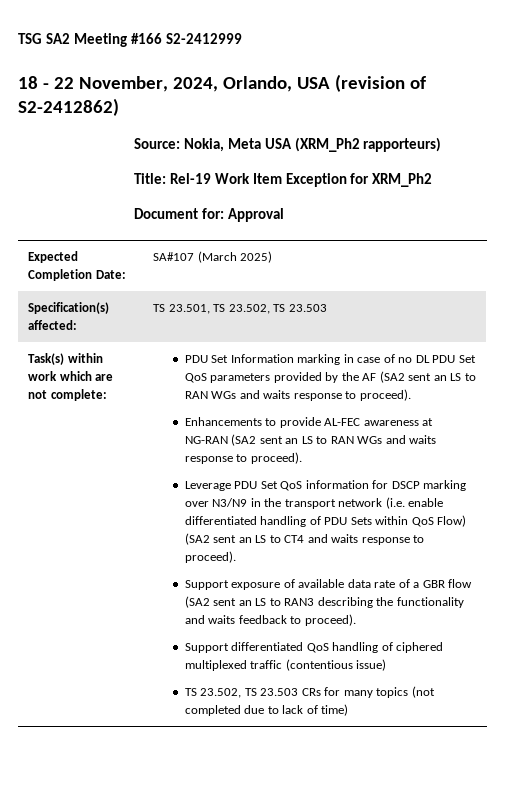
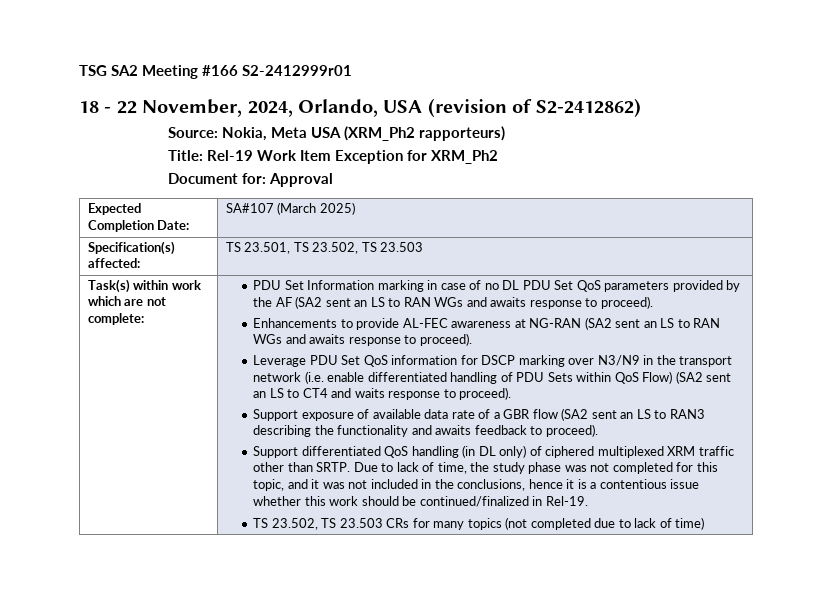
- TSG SA2 Meeting #166 S2-2412999
+ TSG SA2 Meeting #166 S2-2412999r01
- PDU Set Information marking in case of no DL PDU Set QoS parameters provided by the AF (SA2 sent an LS to RAN WGs and waits response to proceed).
+ PDU Set Information marking in case of no DL PDU Set QoS parameters provided by the AF (SA2 sent an LS to RAN WGs and awaits response to proceed).
- Enhancements to provide AL-FEC awareness at NG-RAN (SA2 sent an LS to RAN WGs and waits response to proceed).
+ Enhancements to provide AL-FEC awareness at NG-RAN (SA2 sent an LS to RAN WGs and awaits response to proceed).
- Support exposure of available data rate of a GBR flow (SA2 sent an LS to RAN3 describing the functionality and waits feedback to proceed).
+ Support exposure of available data rate of a GBR flow (SA2 sent an LS to RAN3 describing the functionality and awaits feedback to proceed).
- Support differentiated QoS handling of ciphered multiplexed traffic (contentious issue)
+ Support differentiated QoS handling (in DL only) of ciphered multiplexed XRM traffic other than SRTP. Due to lack of time, the study phase was not completed for this topic, and it was not included in the conclusions, hence it is a contentious issue whether this work should be continued/finalized in Rel-19.

